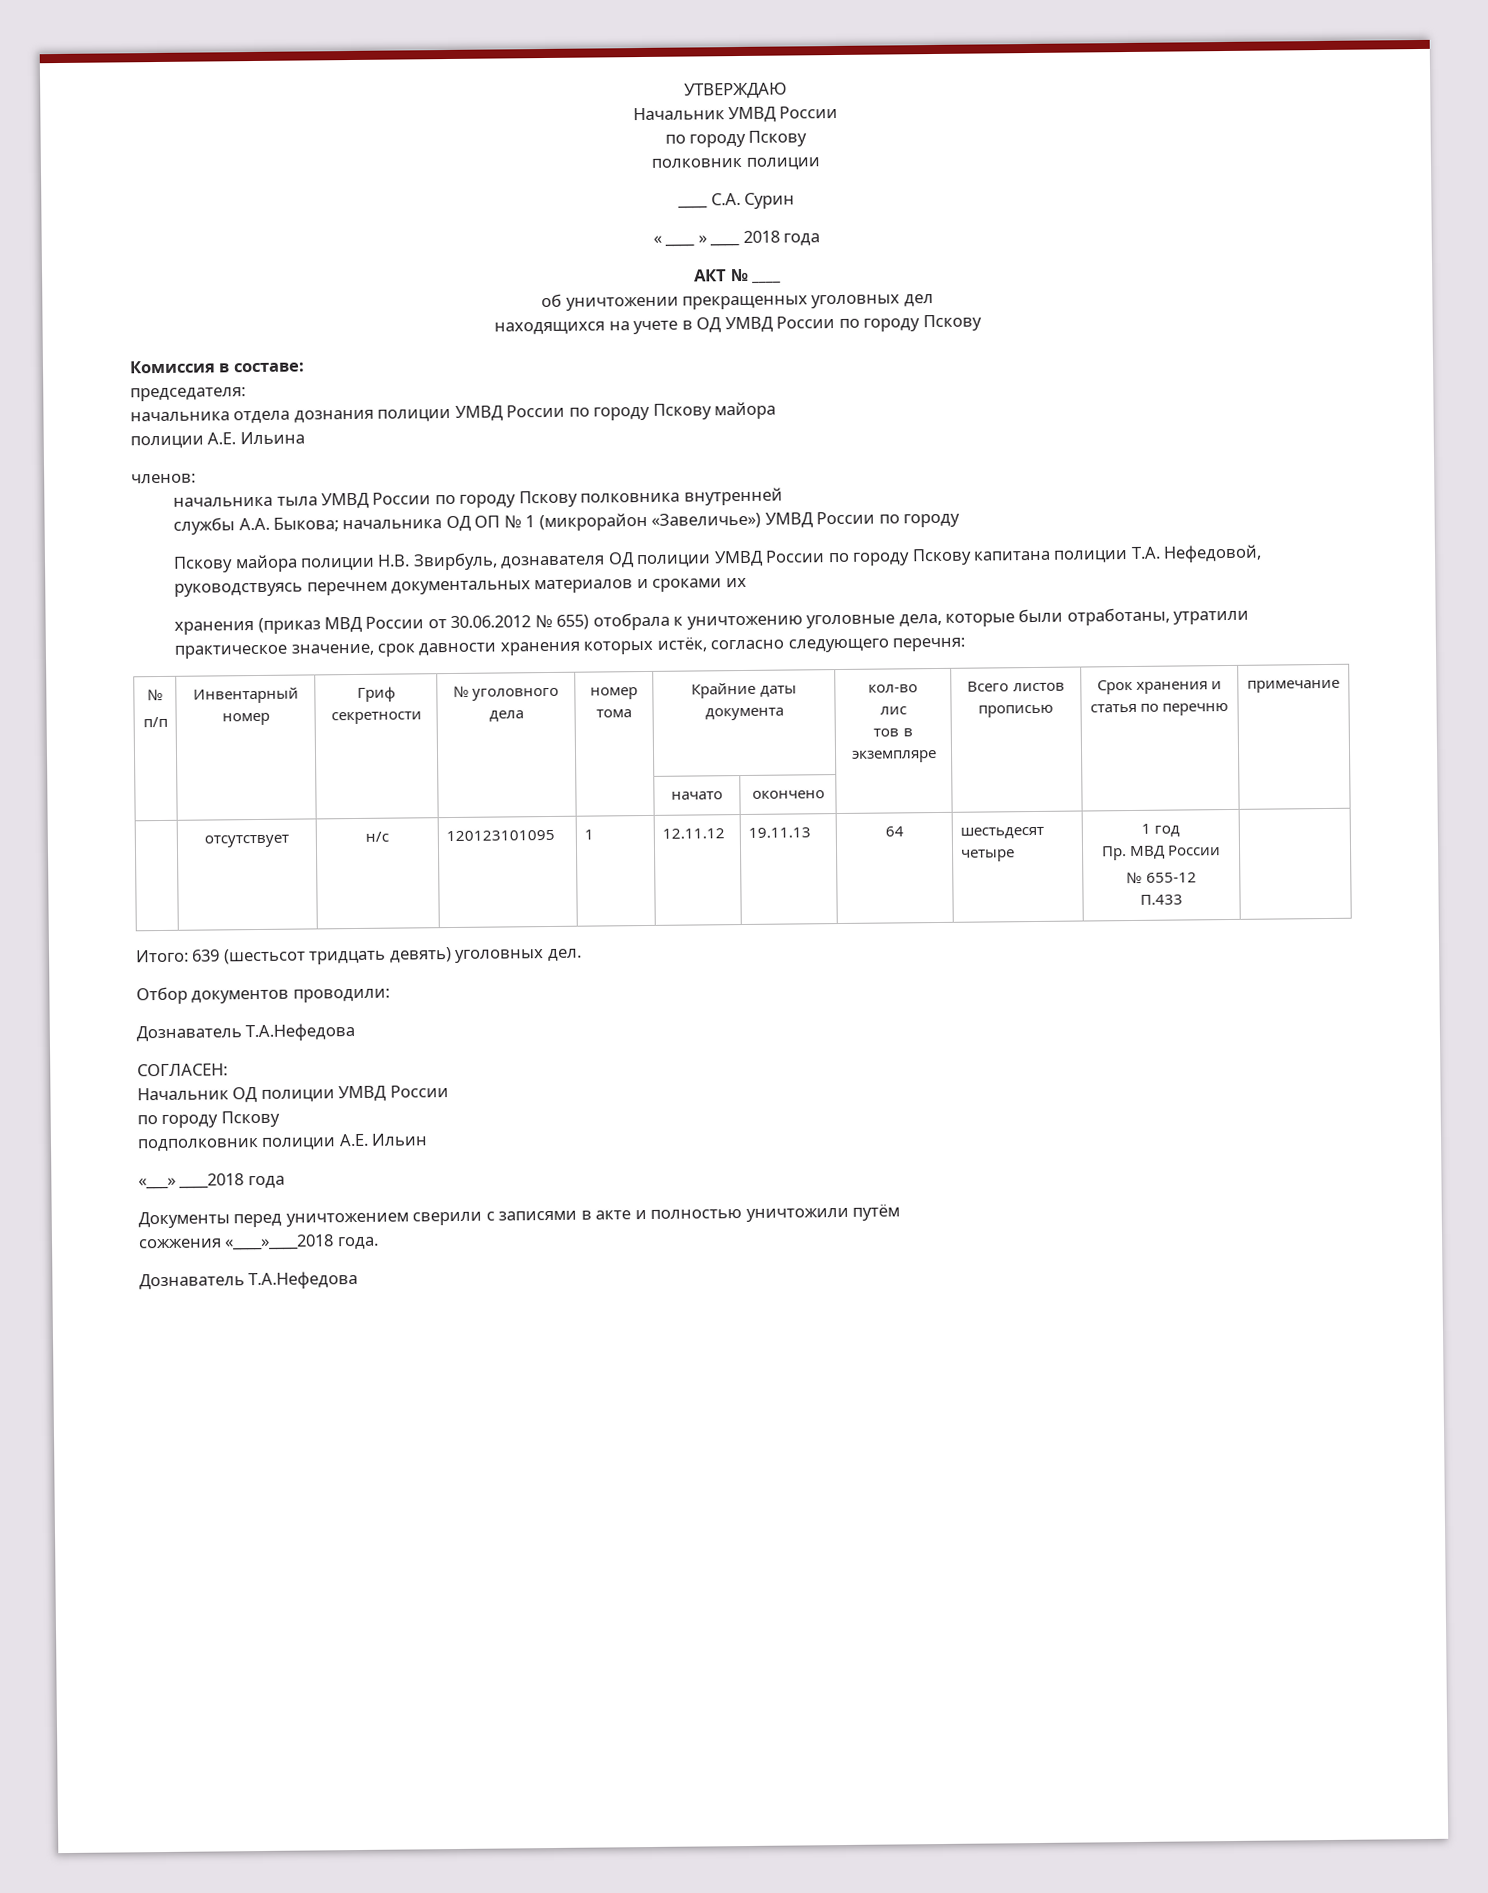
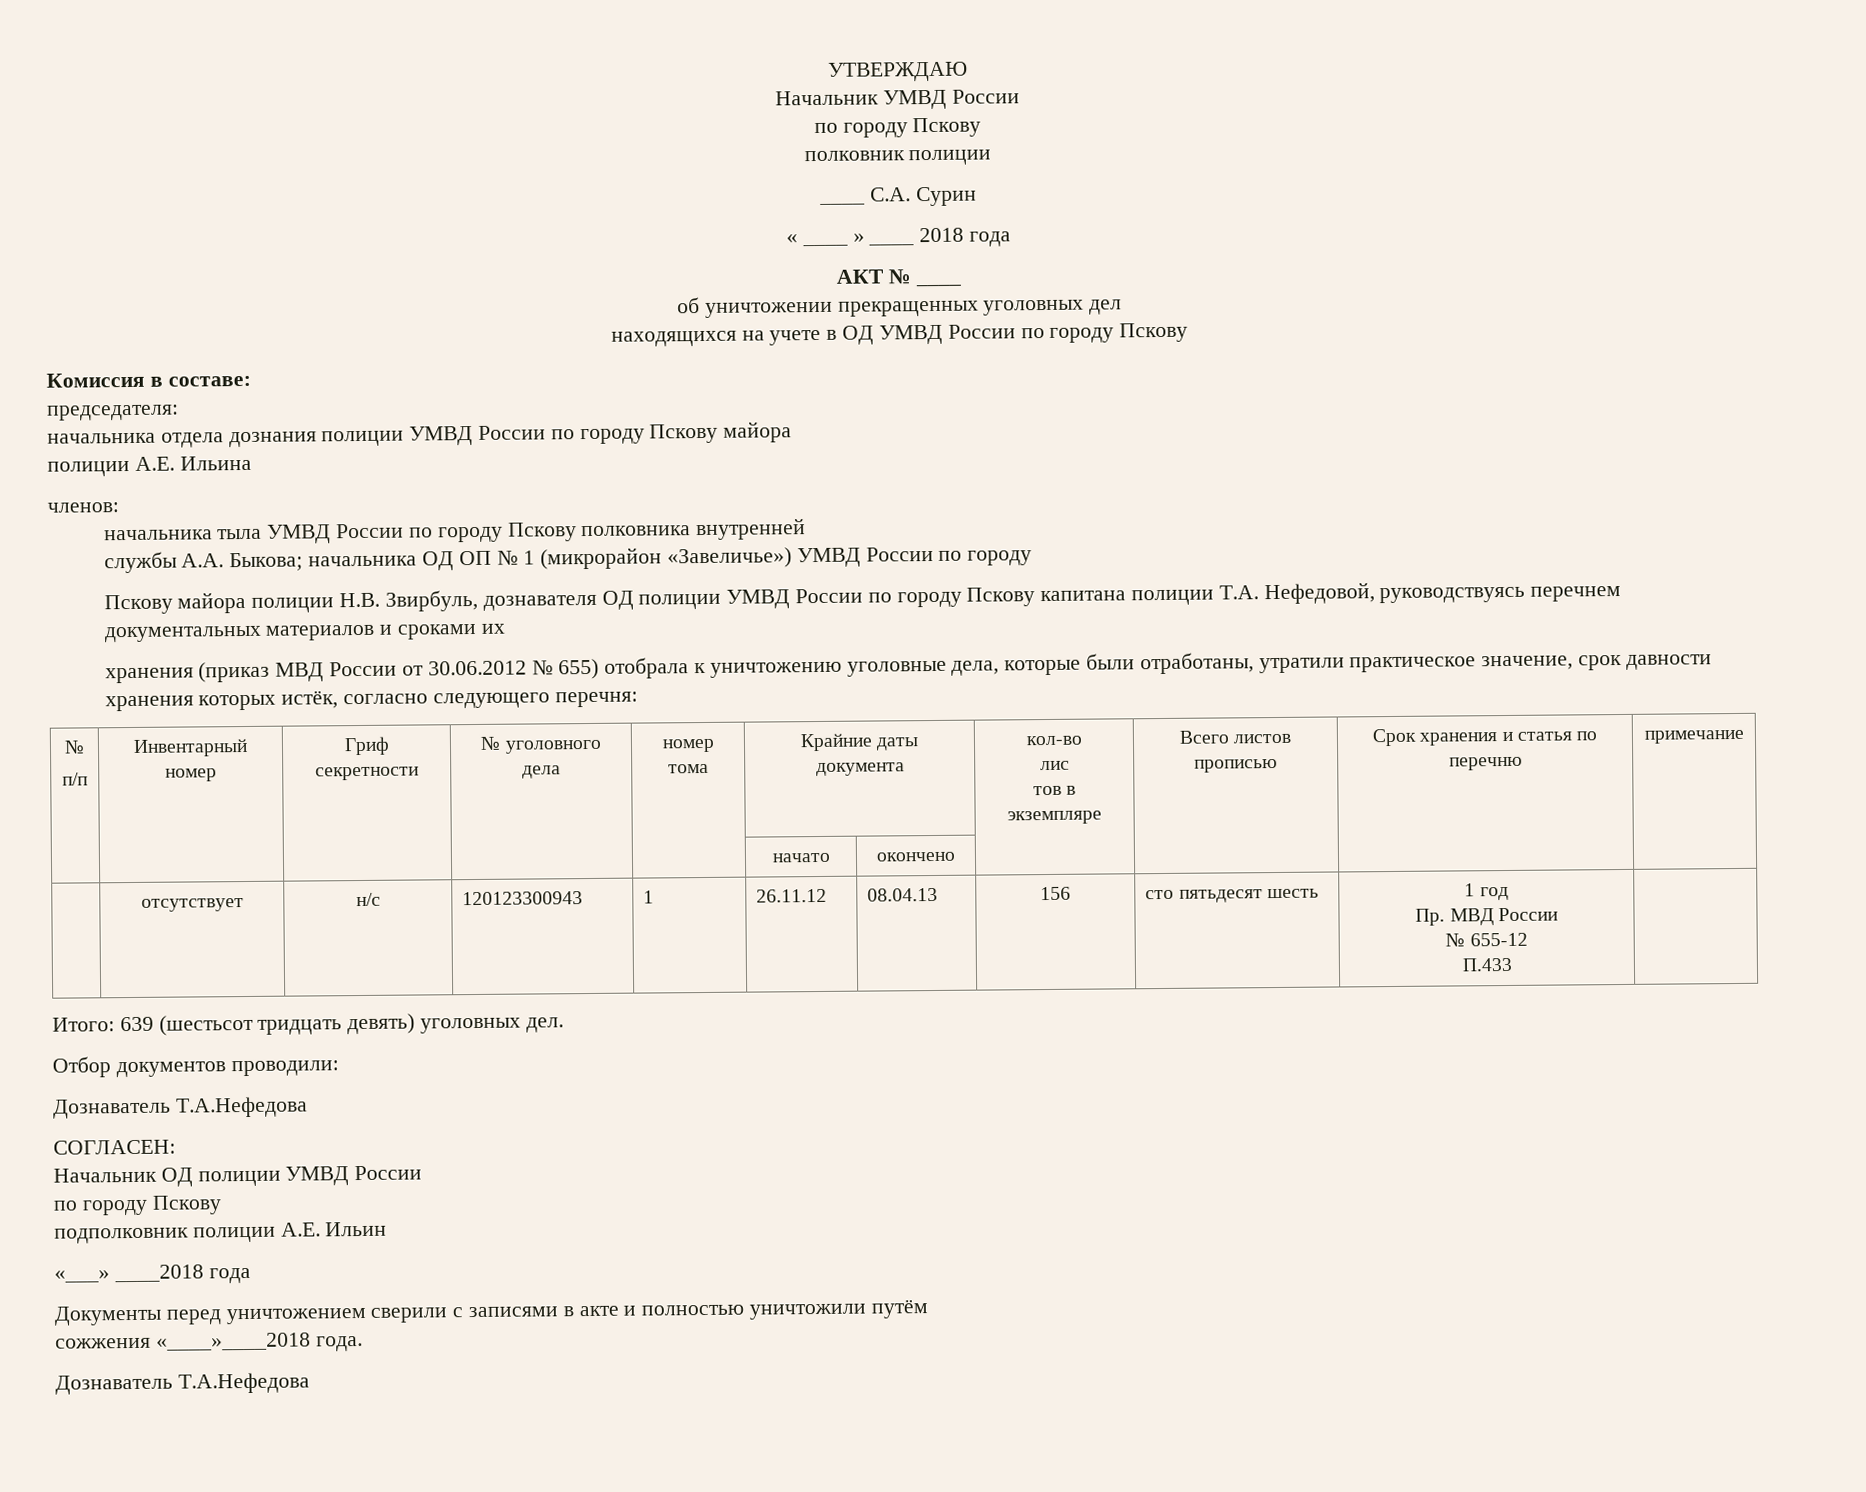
- | отсутствует | н/с | 120123101095 | 1 | 12.11.12 | 19.11.13 | 64 | шестьдесят четыре | 1 год
+ | отсутствует | н/с | 120123300943 | 1 | 26.11.12 | 08.04.13 | 156 | сто пятьдесят шесть | 1 год

